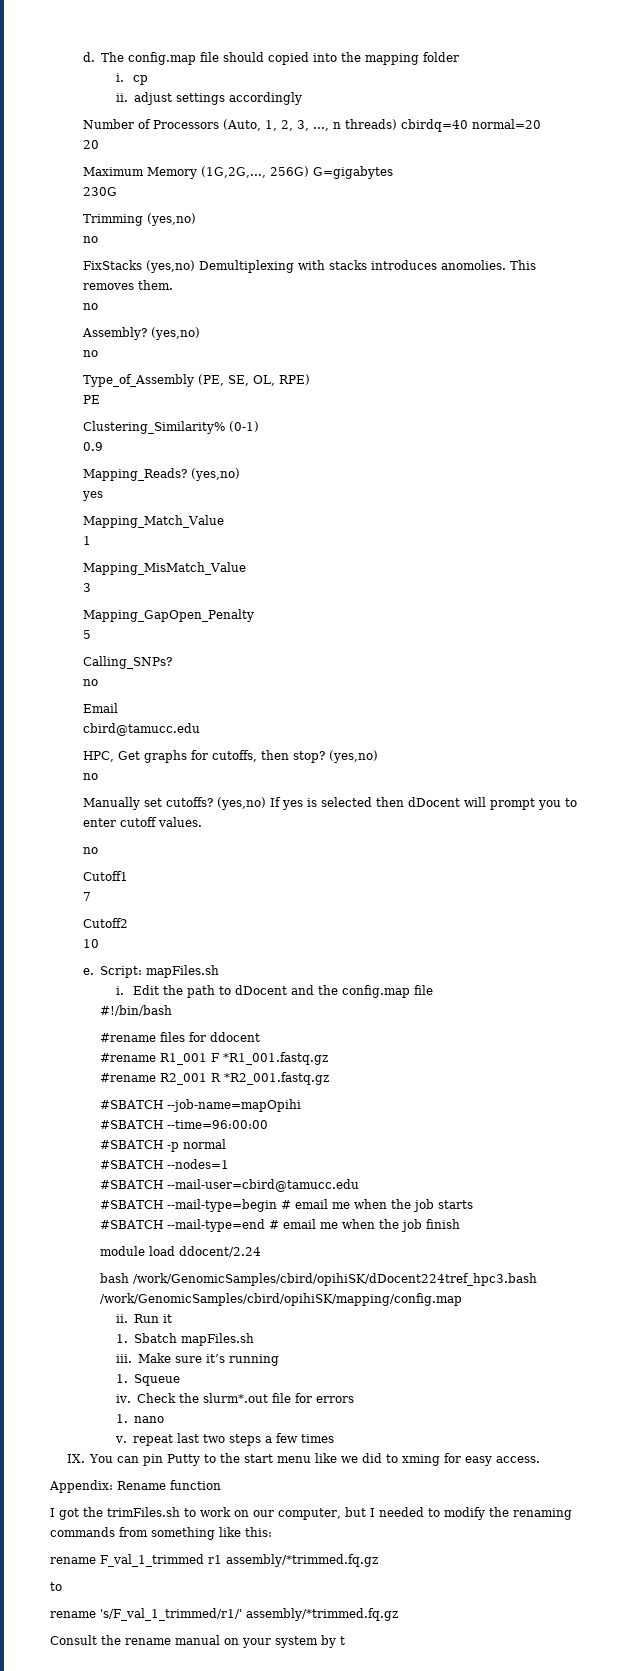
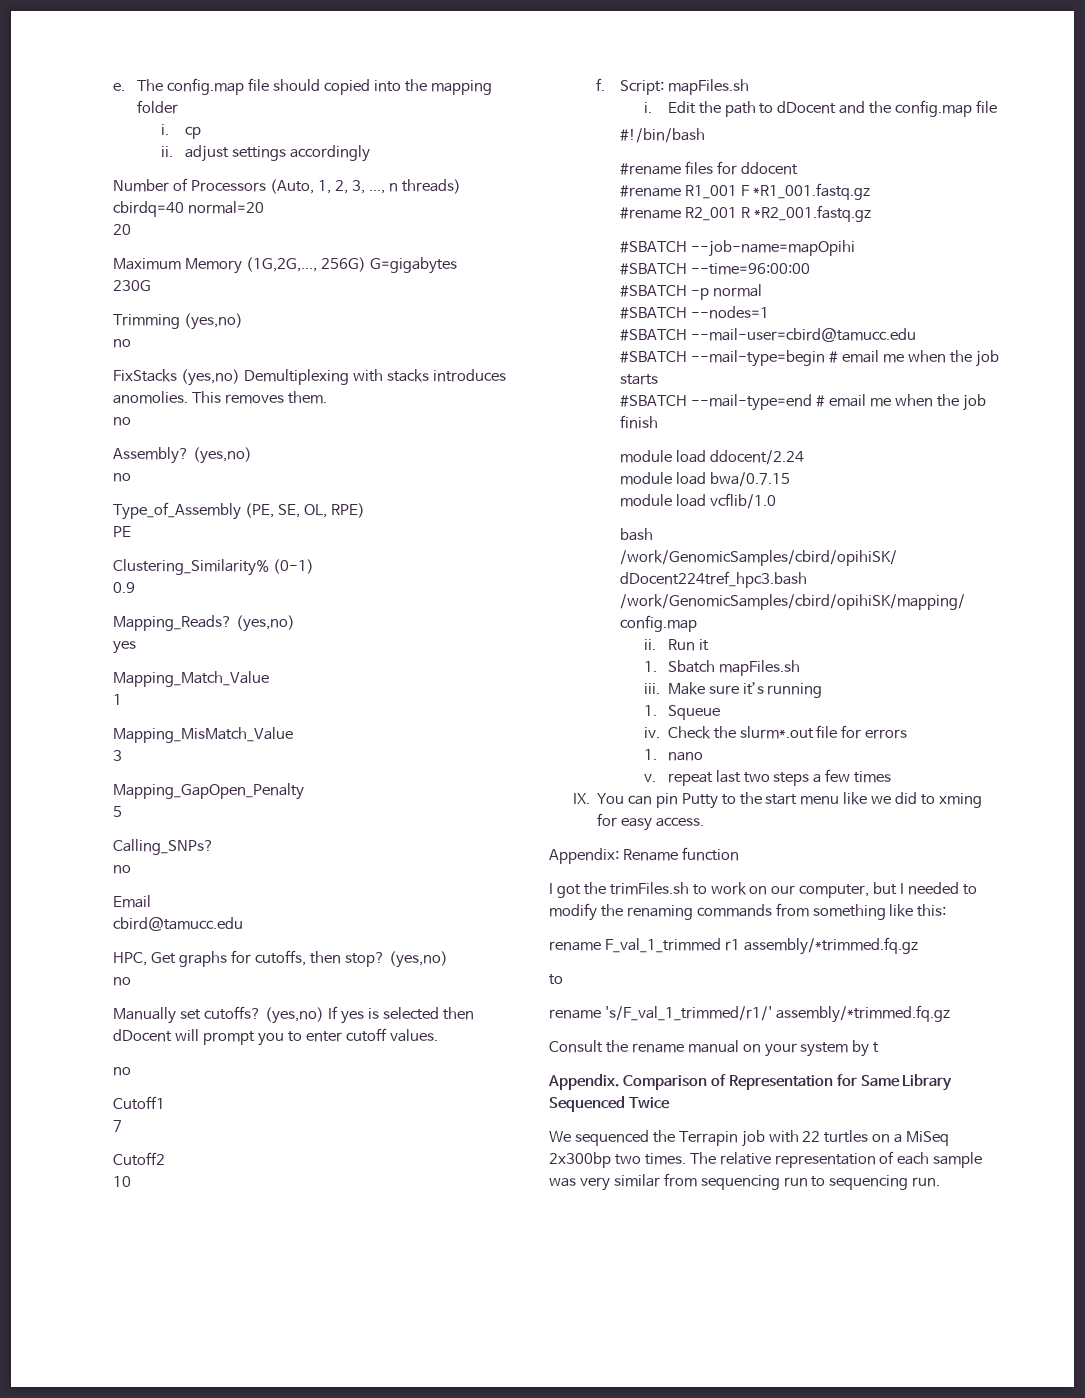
- d.
+ e.
- e.
+ f.
+ module load bwa/0.7.15
+ module load vcflib/1.0
+ Appendix. Comparison of Representation for Same Library Sequenced Twice
+ We sequenced the Terrapin job with 22 turtles on a MiSeq 2x300bp two times. The relative representation of each sample was very similar from sequencing run to sequencing run.

